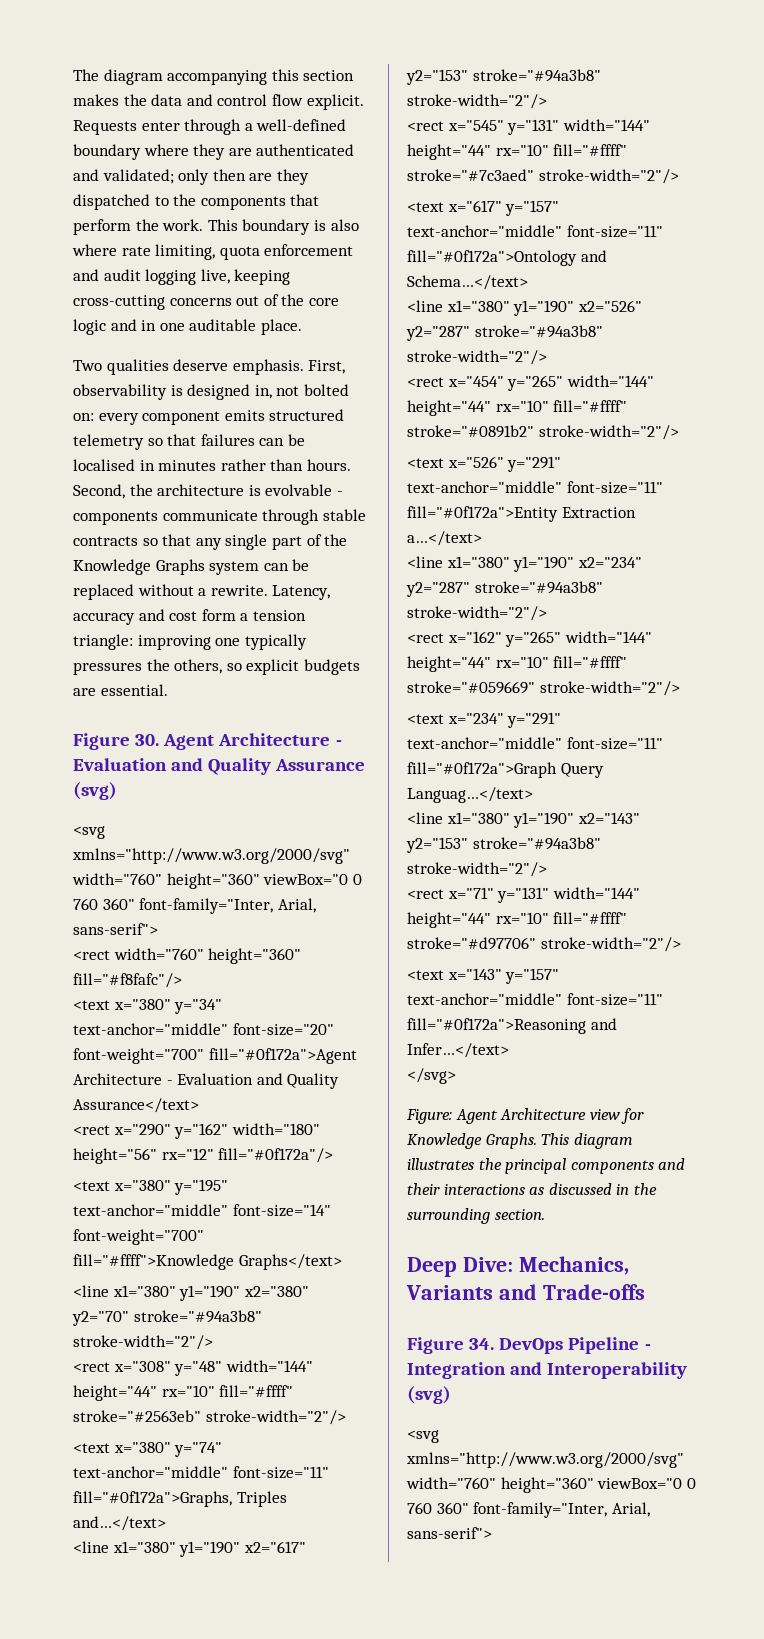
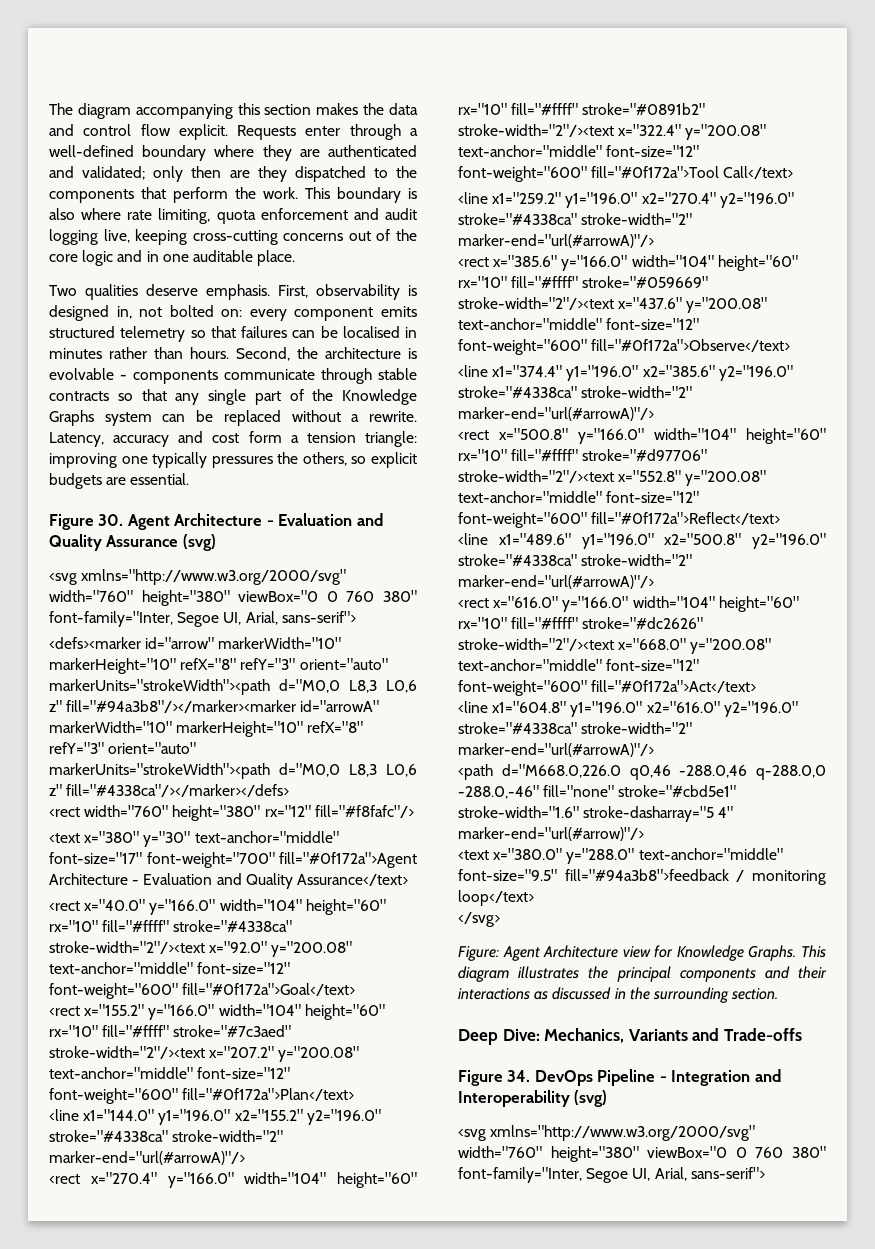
  Figure 30. Agent Architecture - Evaluation and Quality Assurance (svg)
- <svg xmlns="http://www.w3.org/2000/svg" width="760" height="360" viewBox="0 0 760 360" font-family="Inter, Arial, sans-serif">
+ <svg xmlns="http://www.w3.org/2000/svg" width="760" height="380" viewBox="0 0 760 380" font-family="Inter, Segoe UI, Arial, sans-serif">
+ <defs><marker id="arrow" markerWidth="10" markerHeight="10" refX="8" refY="3" orient="auto" markerUnits="strokeWidth"><path d="M0,0 L8,3 L0,6 z" fill="#94a3b8"/></marker><marker id="arrowA" markerWidth="10" markerHeight="10" refX="8" refY="3" orient="auto" markerUnits="strokeWidth"><path d="M0,0 L8,3 L0,6 z" fill="#4338ca"/></marker></defs>
- <rect width="760" height="360" fill="#f8fafc"/>
+ <rect width="760" height="380" rx="12" fill="#f8fafc"/>
- <text x="380" y="34" text-anchor="middle" font-size="20" font-weight="700" fill="#0f172a">Agent Architecture - Evaluation and Quality Assurance</text>
+ <text x="380" y="30" text-anchor="middle" font-size="17" font-weight="700" fill="#0f172a">Agent Architecture - Evaluation and Quality Assurance</text>
- <rect x="290" y="162" width="180" height="56" rx="12" fill="#0f172a"/>
- <text x="380" y="195" text-anchor="middle" font-size="14" font-weight="700" fill="#ffff">Knowledge Graphs</text>
- <line x1="380" y1="190" x2="380" y2="70" stroke="#94a3b8" stroke-width="2"/>
- <rect x="308" y="48" width="144" height="44" rx="10" fill="#ffff" stroke="#2563eb" stroke-width="2"/>
- <text x="380" y="74" text-anchor="middle" font-size="11" fill="#0f172a">Graphs, Triples and…</text>
- <line x1="380" y1="190" x2="617" y2="153" stroke="#94a3b8" stroke-width="2"/>
- <rect x="545" y="131" width="144" height="44" rx="10" fill="#ffff" stroke="#7c3aed" stroke-width="2"/>
- <text x="617" y="157" text-anchor="middle" font-size="11" fill="#0f172a">Ontology and Schema…</text>
- <line x1="380" y1="190" x2="526" y2="287" stroke="#94a3b8" stroke-width="2"/>
- <rect x="454" y="265" width="144" height="44" rx="10" fill="#ffff" stroke="#0891b2" stroke-width="2"/>
- <text x="526" y="291" text-anchor="middle" font-size="11" fill="#0f172a">Entity Extraction a…</text>
- <line x1="380" y1="190" x2="234" y2="287" stroke="#94a3b8" stroke-width="2"/>
- <rect x="162" y="265" width="144" height="44" rx="10" fill="#ffff" stroke="#059669" stroke-width="2"/>
- <text x="234" y="291" text-anchor="middle" font-size="11" fill="#0f172a">Graph Query Languag…</text>
- <line x1="380" y1="190" x2="143" y2="153" stroke="#94a3b8" stroke-width="2"/>
- <rect x="71" y="131" width="144" height="44" rx="10" fill="#ffff" stroke="#d97706" stroke-width="2"/>
- <text x="143" y="157" text-anchor="middle" font-size="11" fill="#0f172a">Reasoning and Infer…</text>
+ <rect x="40.0" y="166.0" width="104" height="60" rx="10" fill="#ffff" stroke="#4338ca" stroke-width="2"/><text x="92.0" y="200.08" text-anchor="middle" font-size="12" font-weight="600" fill="#0f172a">Goal</text>
+ <rect x="155.2" y="166.0" width="104" height="60" rx="10" fill="#ffff" stroke="#7c3aed" stroke-width="2"/><text x="207.2" y="200.08" text-anchor="middle" font-size="12" font-weight="600" fill="#0f172a">Plan</text>
+ <line x1="144.0" y1="196.0" x2="155.2" y2="196.0" stroke="#4338ca" stroke-width="2" marker-end="url(#arrowA)"/>
+ <rect x="270.4" y="166.0" width="104" height="60" rx="10" fill="#ffff" stroke="#0891b2" stroke-width="2"/><text x="322.4" y="200.08" text-anchor="middle" font-size="12" font-weight="600" fill="#0f172a">Tool Call</text>
+ <line x1="259.2" y1="196.0" x2="270.4" y2="196.0" stroke="#4338ca" stroke-width="2" marker-end="url(#arrowA)"/>
+ <rect x="385.6" y="166.0" width="104" height="60" rx="10" fill="#ffff" stroke="#059669" stroke-width="2"/><text x="437.6" y="200.08" text-anchor="middle" font-size="12" font-weight="600" fill="#0f172a">Observe</text>
+ <line x1="374.4" y1="196.0" x2="385.6" y2="196.0" stroke="#4338ca" stroke-width="2" marker-end="url(#arrowA)"/>
+ <rect x="500.8" y="166.0" width="104" height="60" rx="10" fill="#ffff" stroke="#d97706" stroke-width="2"/><text x="552.8" y="200.08" text-anchor="middle" font-size="12" font-weight="600" fill="#0f172a">Reflect</text>
+ <line x1="489.6" y1="196.0" x2="500.8" y2="196.0" stroke="#4338ca" stroke-width="2" marker-end="url(#arrowA)"/>
+ <rect x="616.0" y="166.0" width="104" height="60" rx="10" fill="#ffff" stroke="#dc2626" stroke-width="2"/><text x="668.0" y="200.08" text-anchor="middle" font-size="12" font-weight="600" fill="#0f172a">Act</text>
+ <line x1="604.8" y1="196.0" x2="616.0" y2="196.0" stroke="#4338ca" stroke-width="2" marker-end="url(#arrowA)"/>
+ <path d="M668.0,226.0 q0,46 -288.0,46 q-288.0,0 -288.0,-46" fill="none" stroke="#cbd5e1" stroke-width="1.6" stroke-dasharray="5 4" marker-end="url(#arrow)"/>
+ <text x="380.0" y="288.0" text-anchor="middle" font-size="9.5" fill="#94a3b8">feedback / monitoring loop</text>
  Figure 34. DevOps Pipeline - Integration and Interoperability (svg)
- <svg xmlns="http://www.w3.org/2000/svg" width="760" height="360" viewBox="0 0 760 360" font-family="Inter, Arial, sans-serif">
+ <svg xmlns="http://www.w3.org/2000/svg" width="760" height="380" viewBox="0 0 760 380" font-family="Inter, Segoe UI, Arial, sans-serif">

